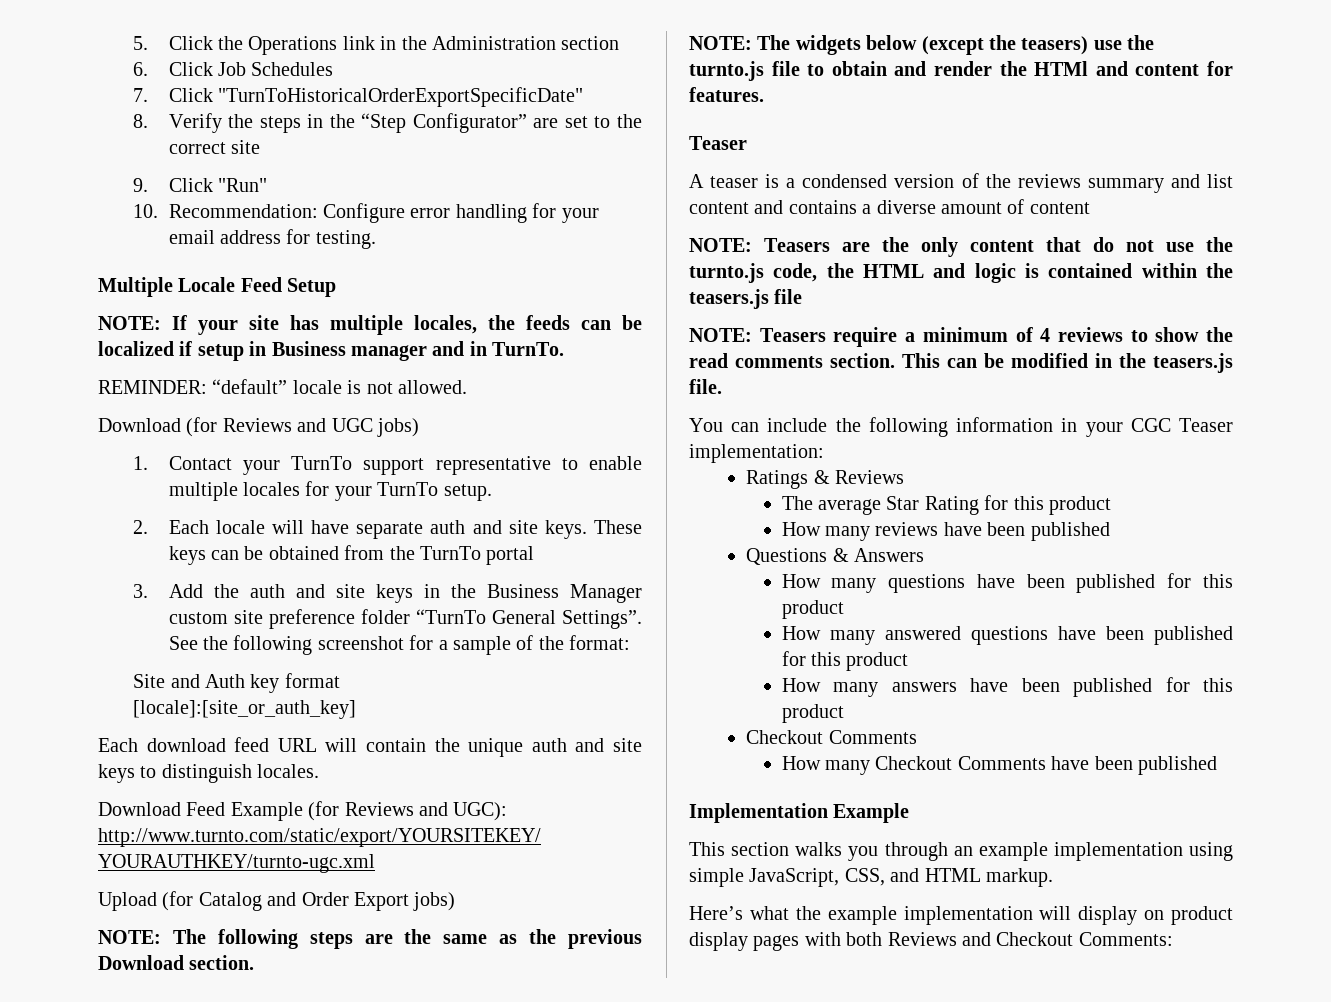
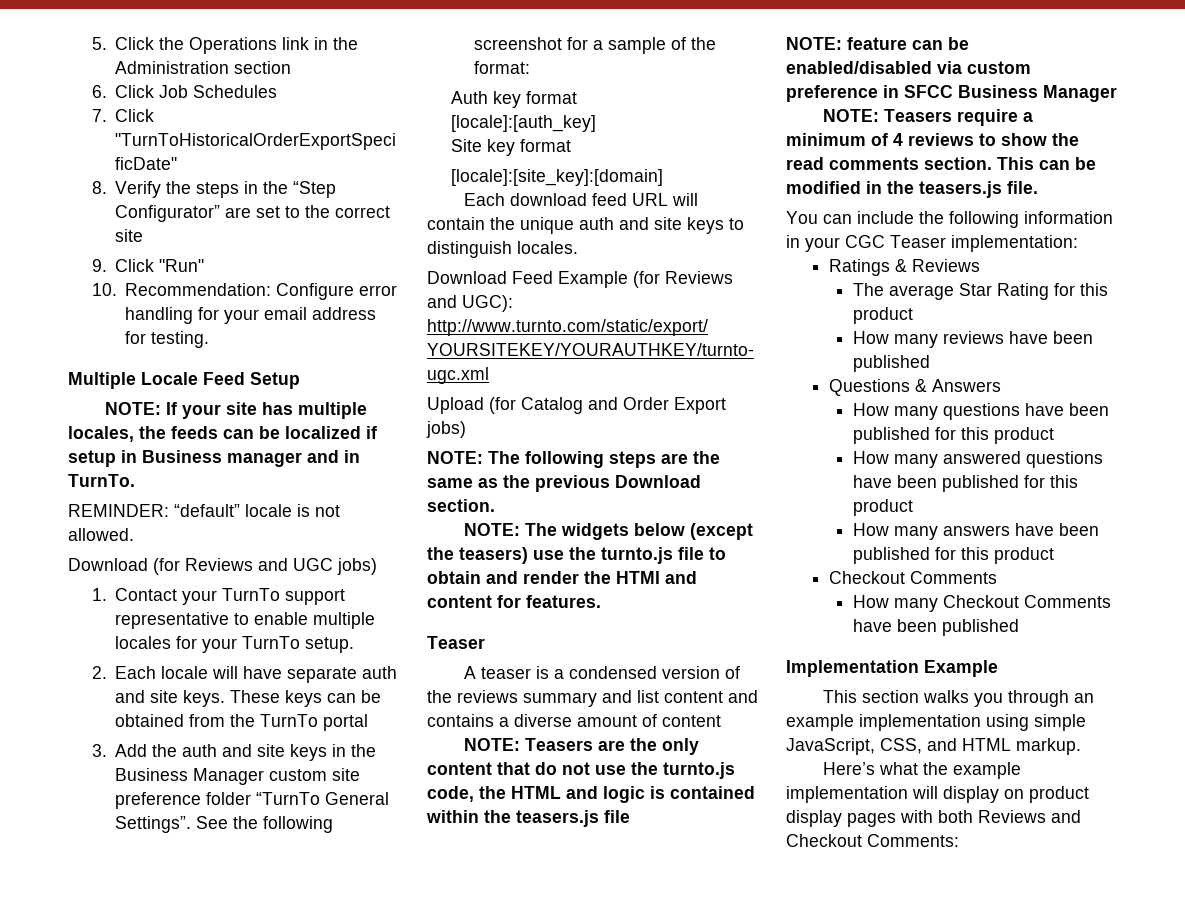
- Site and Auth key format
+ Auth key format
- [locale]:[site_or_auth_key]
+ [locale]:[auth_key]
+ Site key format
+ [locale]:[site_key]:[domain]
+ NOTE: feature can be enabled/disabled via custom preference in SFCC Business Manager

